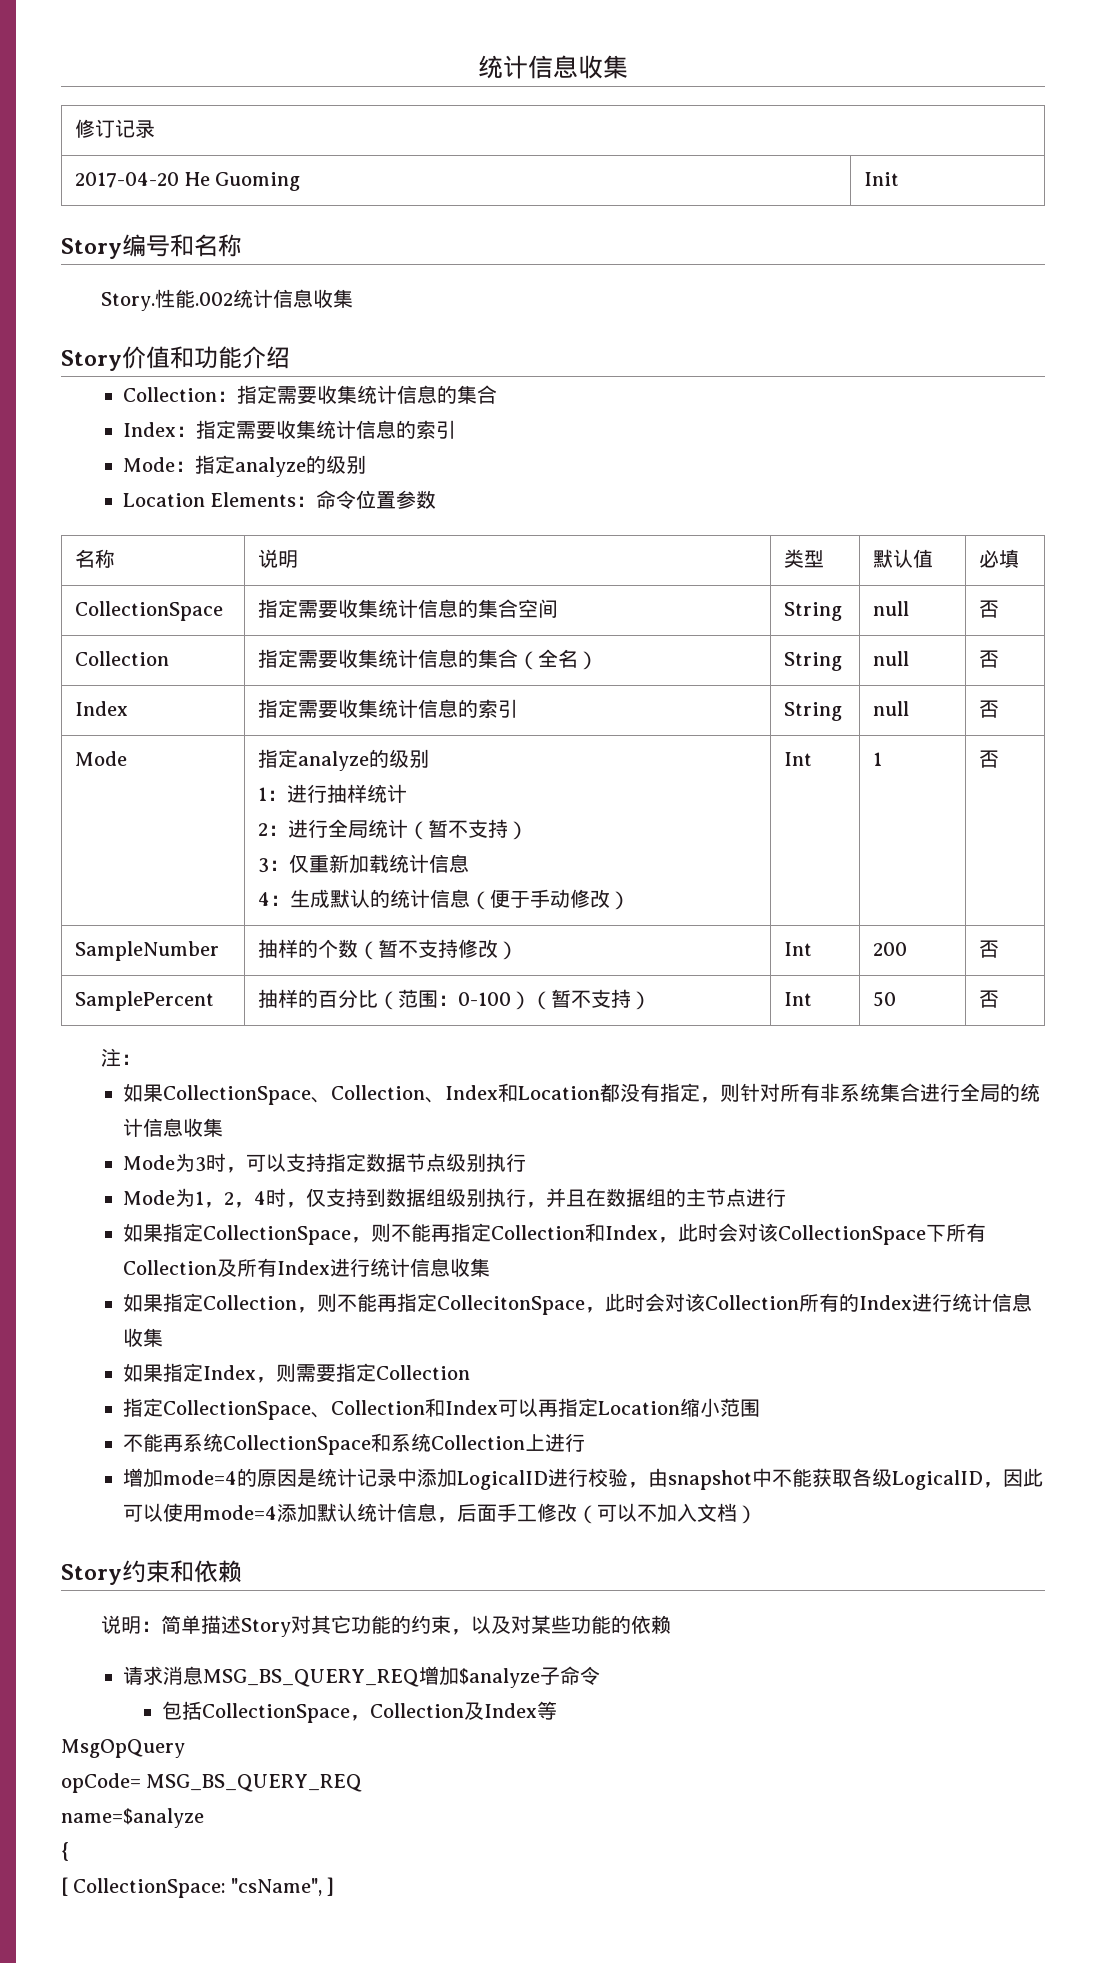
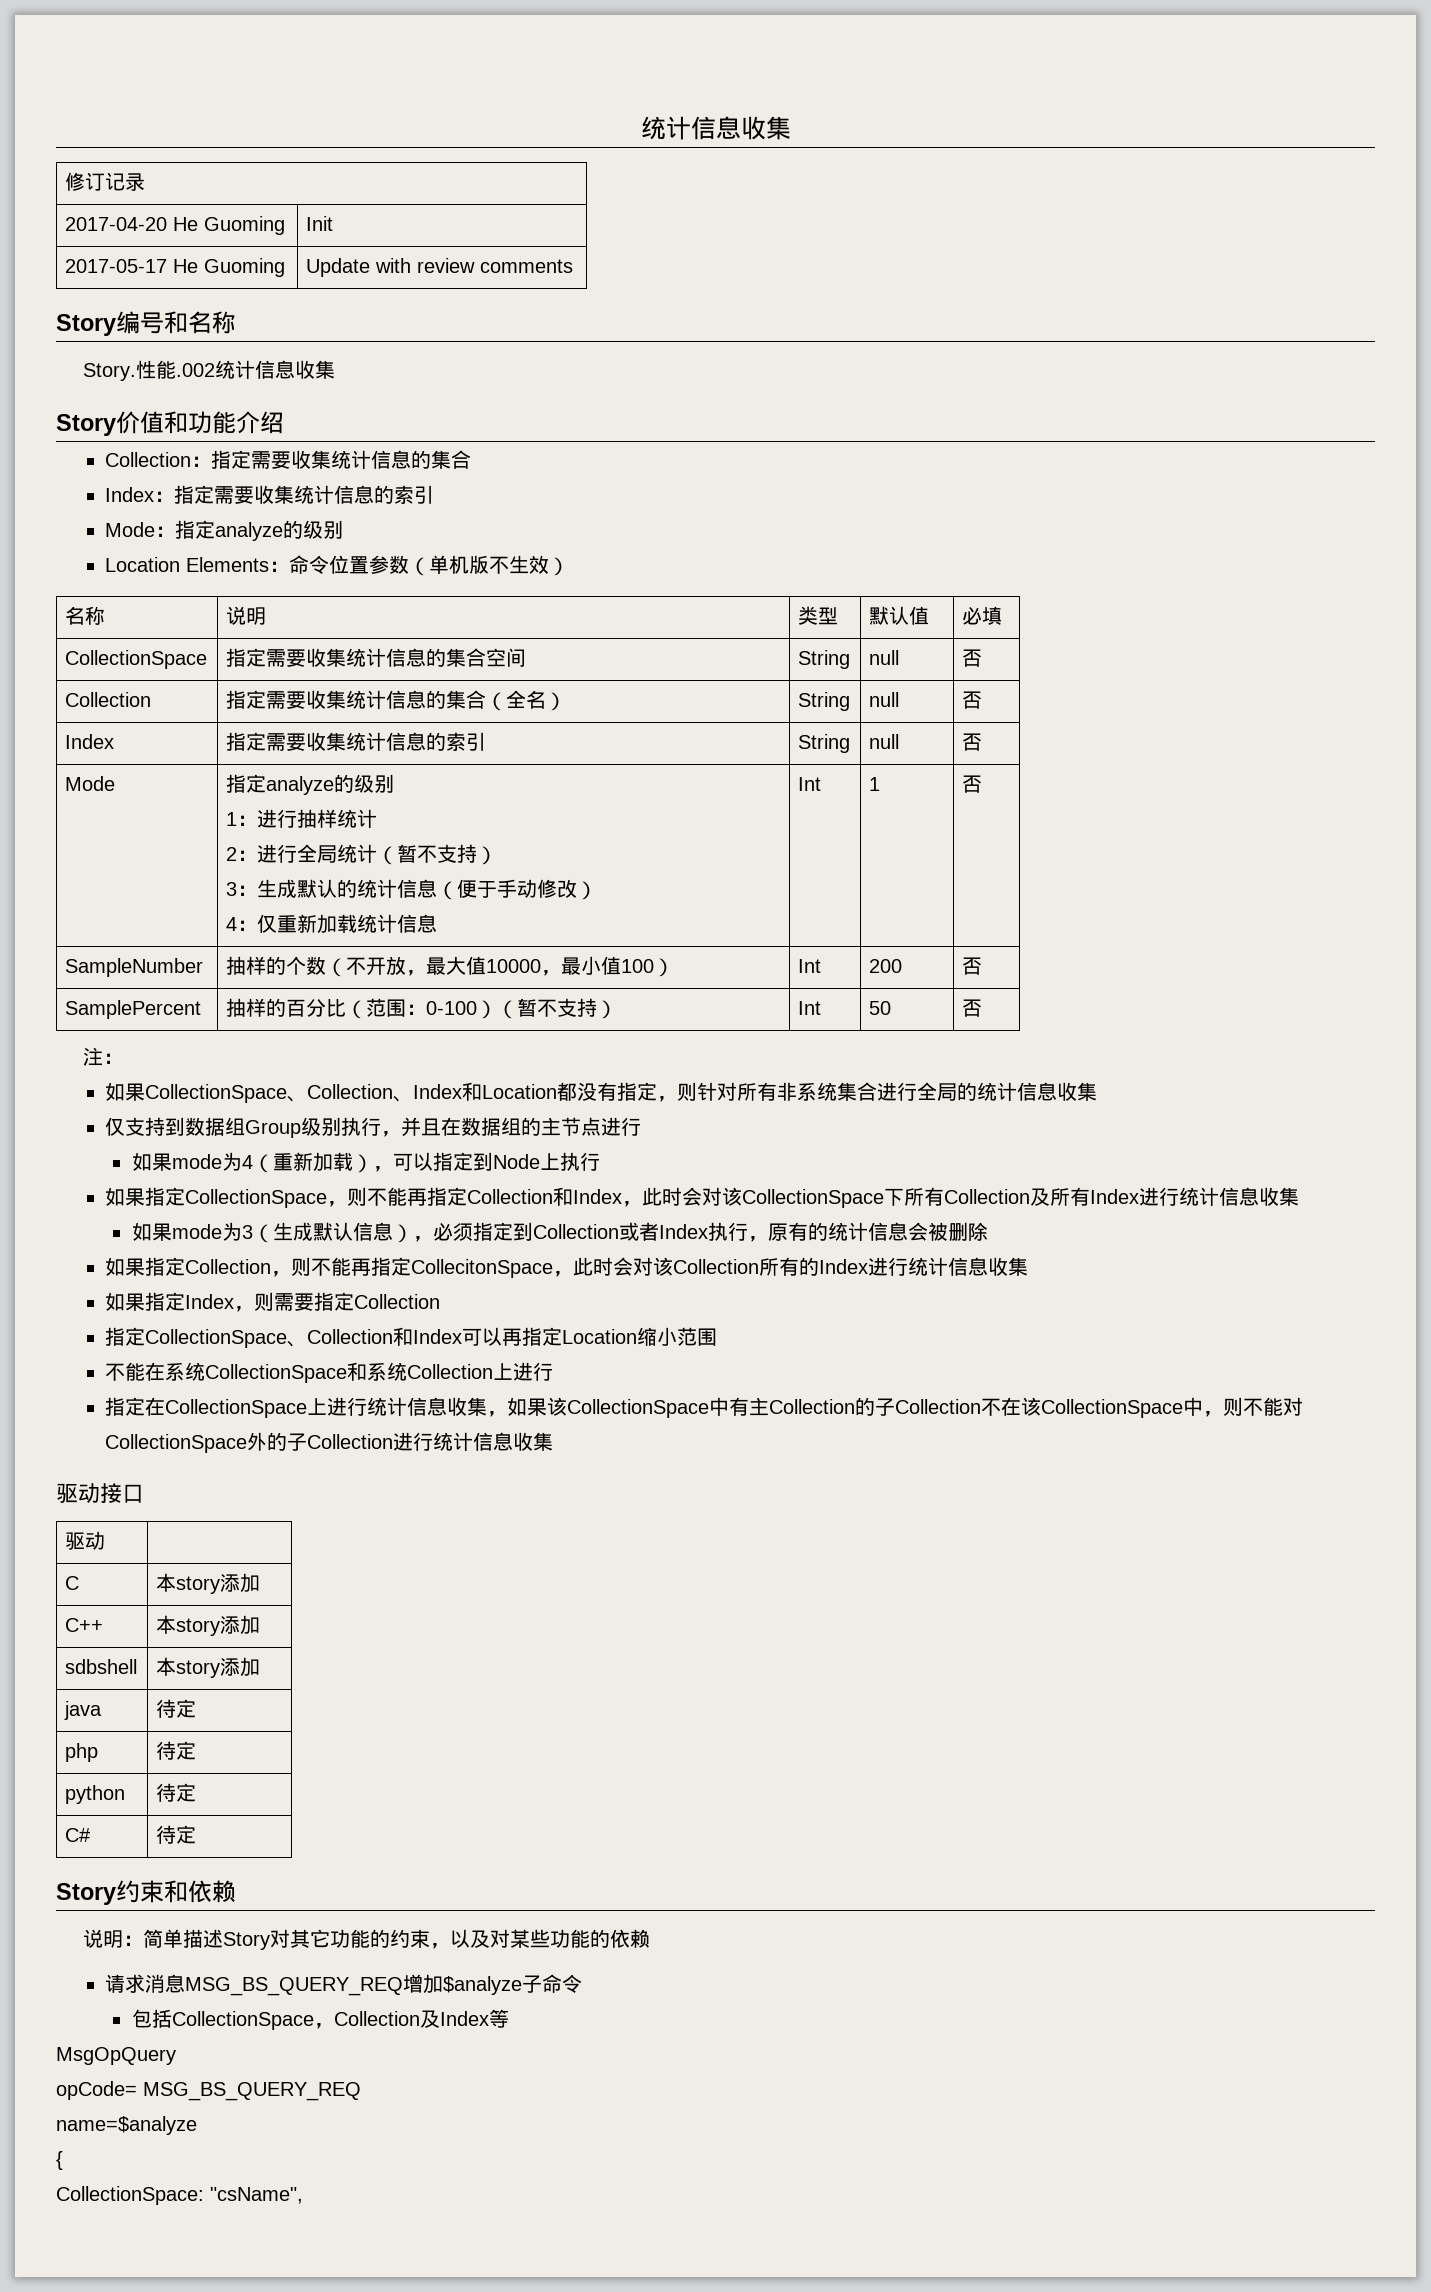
+ 2017-05-17 He Guoming | Update with review comments
- Location Elements：命令位置参数
+ Location Elements：命令位置参数（单机版不生效）
  Mode | 指定analyze的级别
  1：进行抽样统计
  2：进行全局统计（暂不支持）
- 3：仅重新加载统计信息
- 4：生成默认的统计信息（便于手动修改） | Int | 1 | 否
+ 3：生成默认的统计信息（便于手动修改）
+ 4：仅重新加载统计信息 | Int | 1 | 否
- SampleNumber | 抽样的个数（暂不支持修改） | Int | 200 | 否
+ SampleNumber | 抽样的个数（不开放，最大值10000，最小值100） | Int | 200 | 否
- Mode为3时，可以支持指定数据节点级别执行
- Mode为1，2，4时，仅支持到数据组级别执行，并且在数据组的主节点进行
+ 仅支持到数据组Group级别执行，并且在数据组的主节点进行
+ 如果mode为4（重新加载），可以指定到Node上执行
+ 如果mode为3（生成默认信息），必须指定到Collection或者Index执行，原有的统计信息会被删除
- 不能再系统CollectionSpace和系统Collection上进行
+ 不能在系统CollectionSpace和系统Collection上进行
- 增加mode=4的原因是统计记录中添加LogicalID进行校验，由snapshot中不能获取各级LogicalID，因此可以使用mode=4添加默认统计信息，后面手工修改（可以不加入文档）
+ 指定在CollectionSpace上进行统计信息收集，如果该CollectionSpace中有主Collection的子Collection不在该CollectionSpace中，则不能对CollectionSpace外的子Collection进行统计信息收集
+ 驱动接口
+ 驱动 |
+ C | 本story添加
+ C++ | 本story添加
+ sdbshell | 本story添加
+ java | 待定
+ php | 待定
+ python | 待定
+ C# | 待定
- [ CollectionSpace: "csName", ]
+ CollectionSpace: "csName",

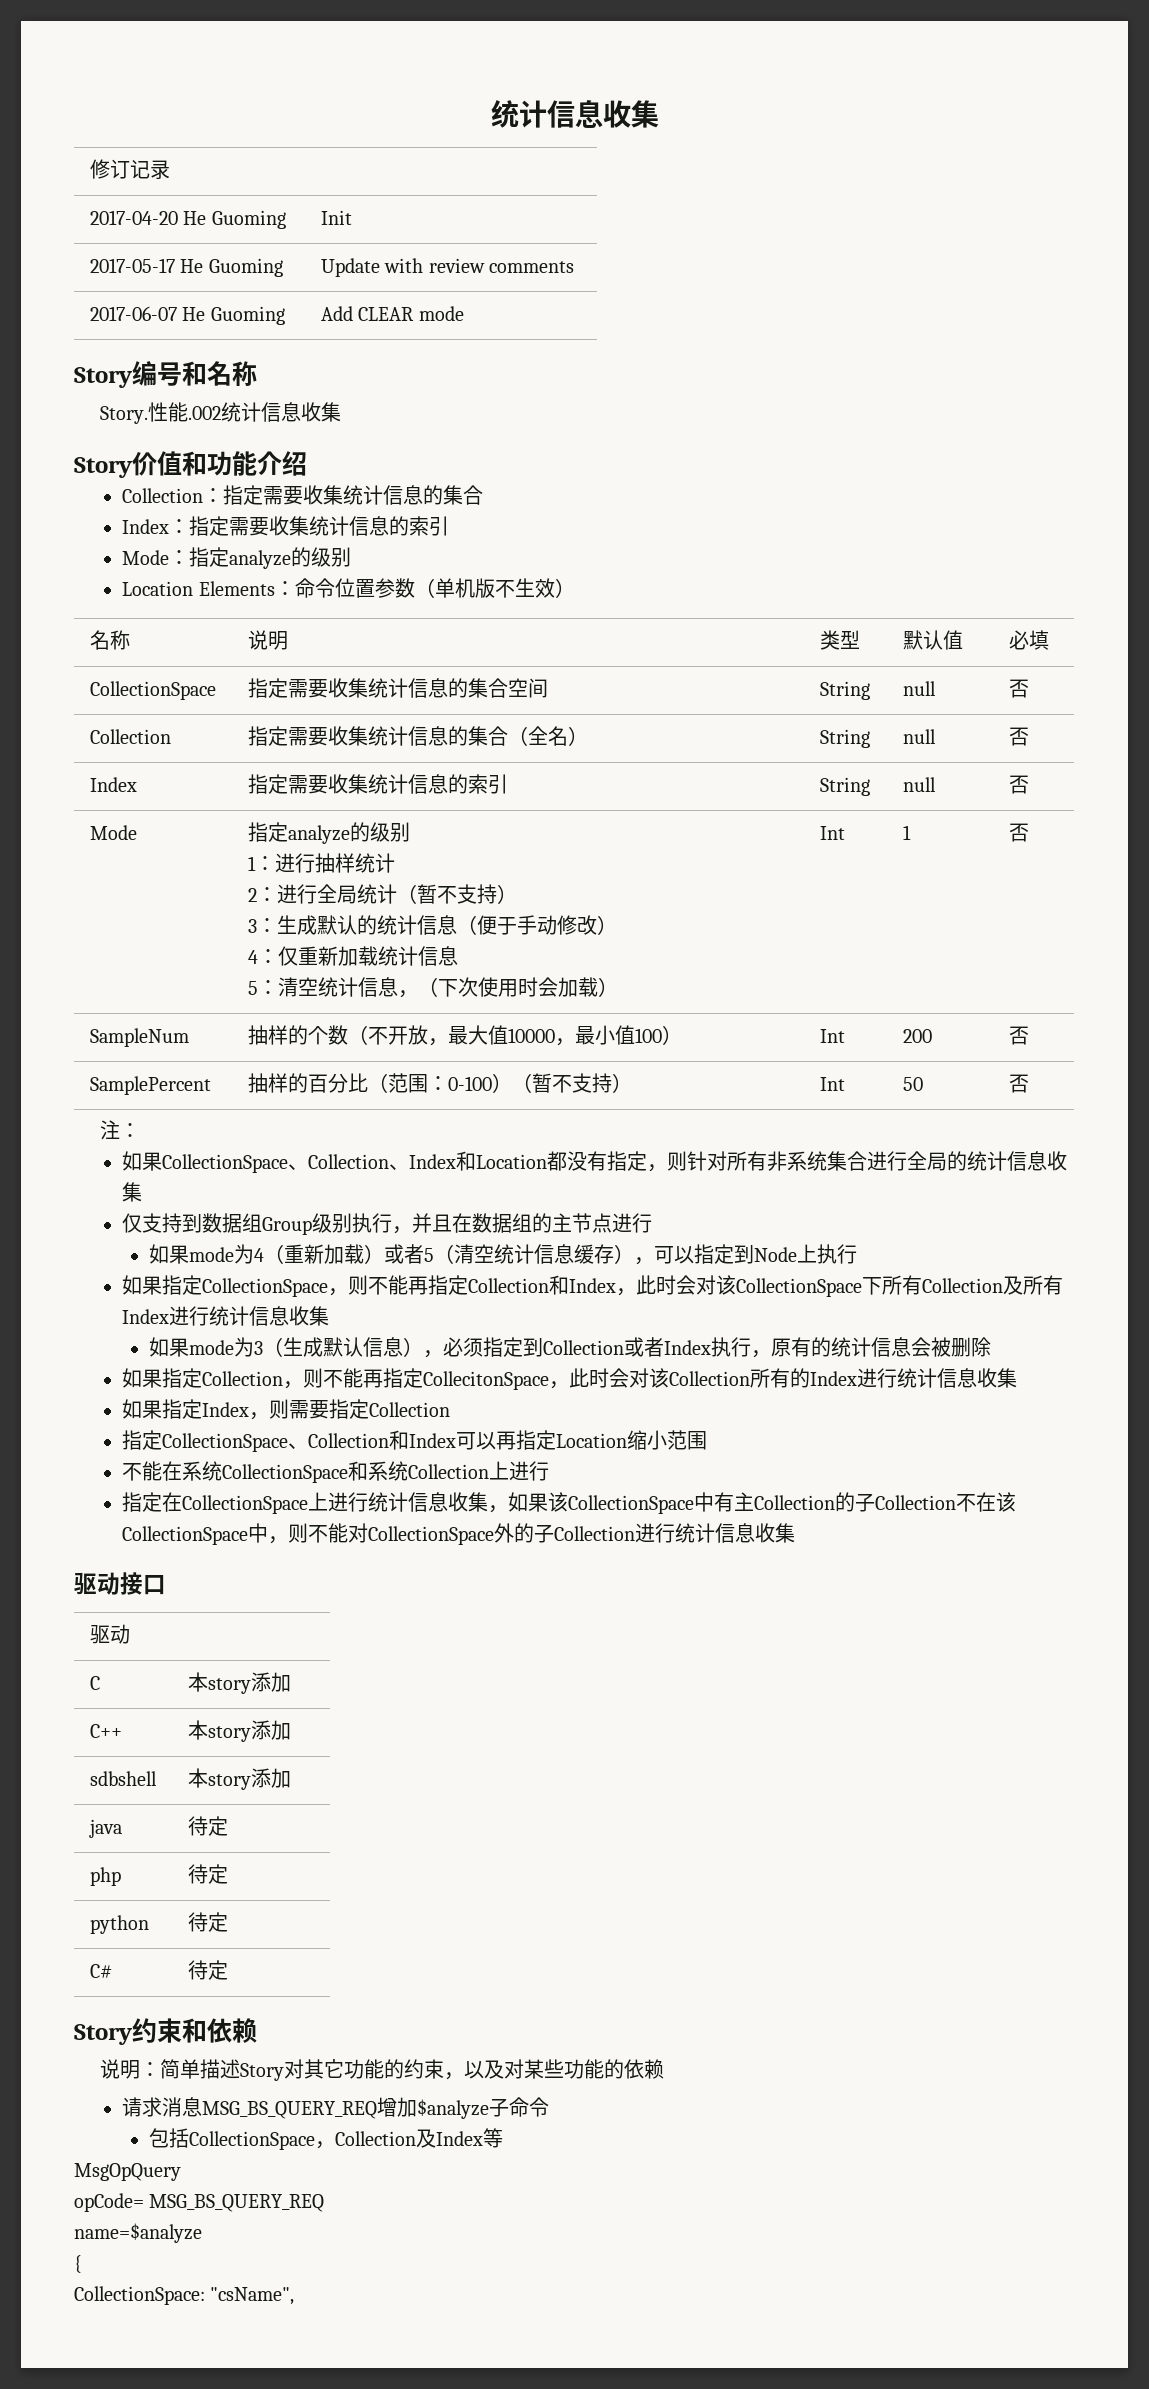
+ 2017-06-07 He Guoming | Add CLEAR mode
+ 5：清空统计信息，（下次使用时会加载）
- SampleNumber | 抽样的个数（不开放，最大值10000，最小值100） | Int | 200 | 否
+ SampleNum | 抽样的个数（不开放，最大值10000，最小值100） | Int | 200 | 否
- 如果mode为4（重新加载），可以指定到Node上执行
+ 如果mode为4（重新加载）或者5（清空统计信息缓存），可以指定到Node上执行

